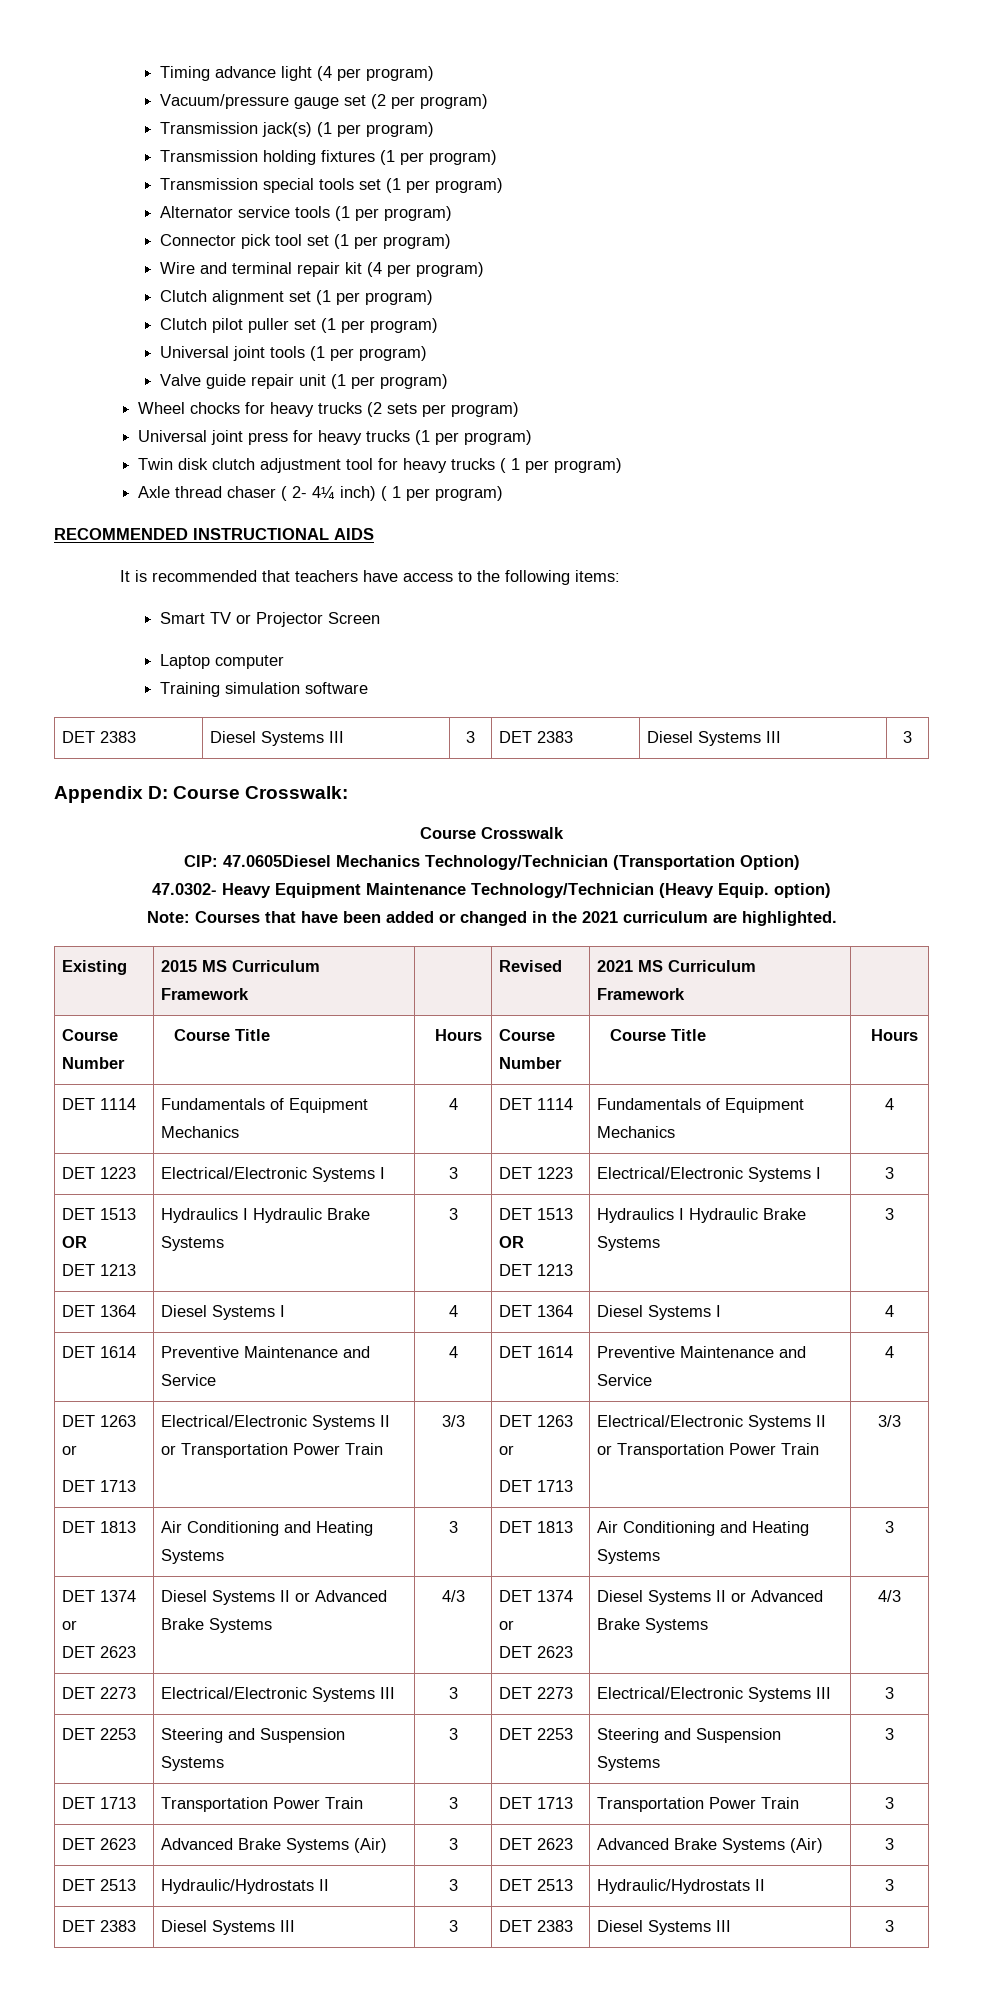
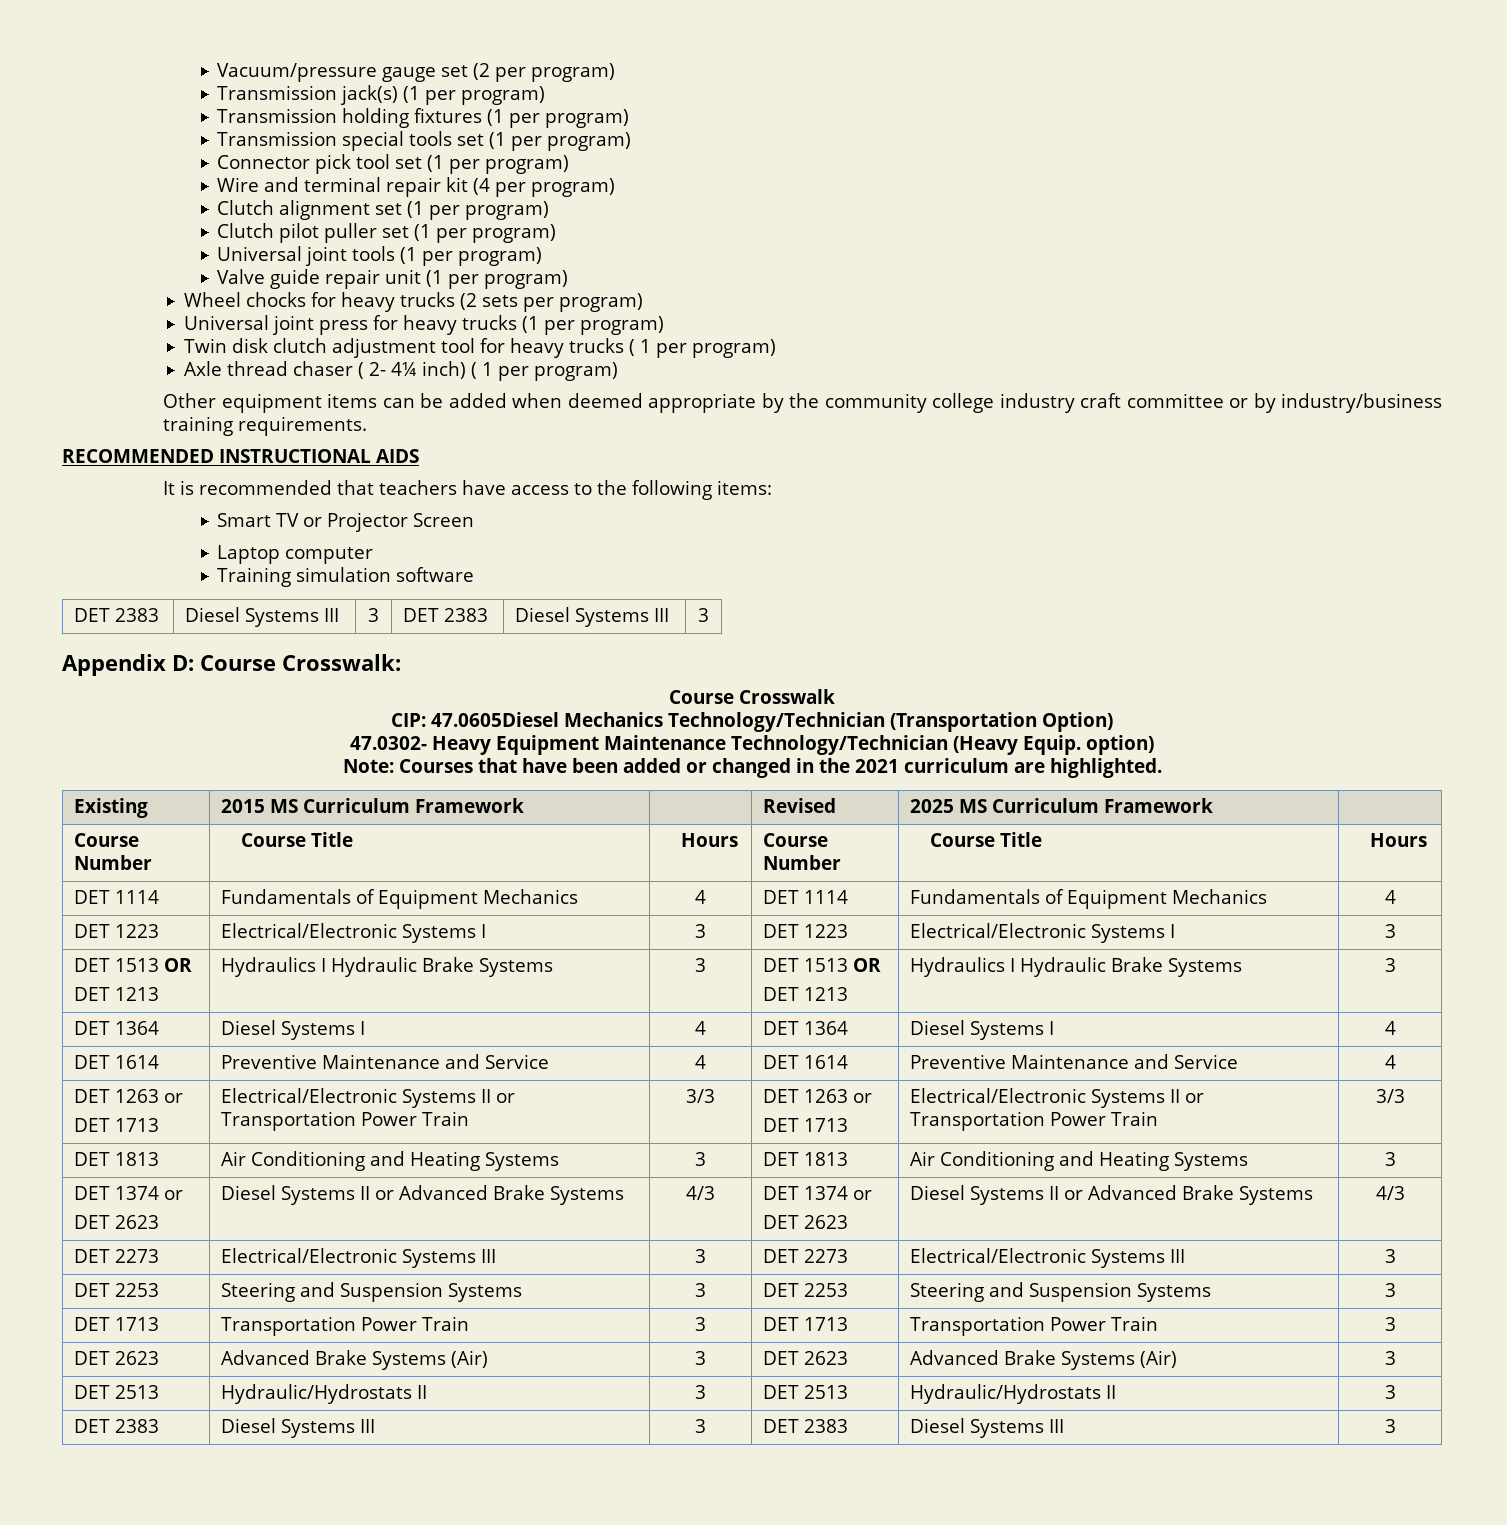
- Timing advance light (4 per program)
- Alternator service tools (1 per program)
+ Other equipment items can be added when deemed appropriate by the community college industry craft committee or by industry/business training requirements.
- Existing | 2015 MS Curriculum Framework | | Revised | 2021 MS Curriculum Framework |
+ Existing | 2015 MS Curriculum Framework | | Revised | 2025 MS Curriculum Framework |

